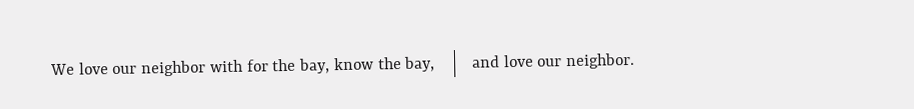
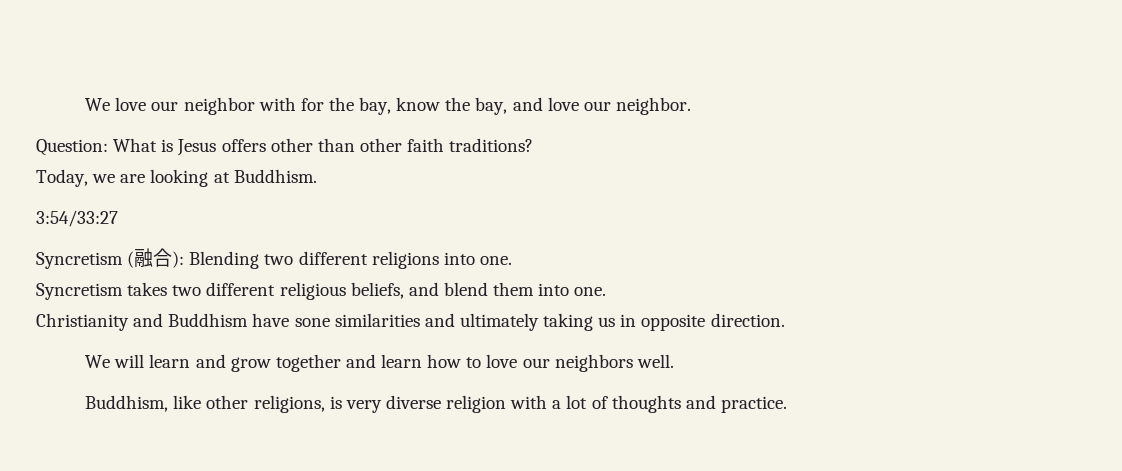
+ Question: What is Jesus offers other than other faith traditions?
+ Today, we are looking at Buddhism.
+ 3:54/33:27
+ Syncretism (融合): Blending two different religions into one.
+ Syncretism takes two different religious beliefs, and blend them into one.
+ Christianity and Buddhism have sone similarities and ultimately taking us in opposite direction.
+ We will learn and grow together and learn how to love our neighbors well.
+ Buddhism, like other religions, is very diverse religion with a lot of thoughts and practice.

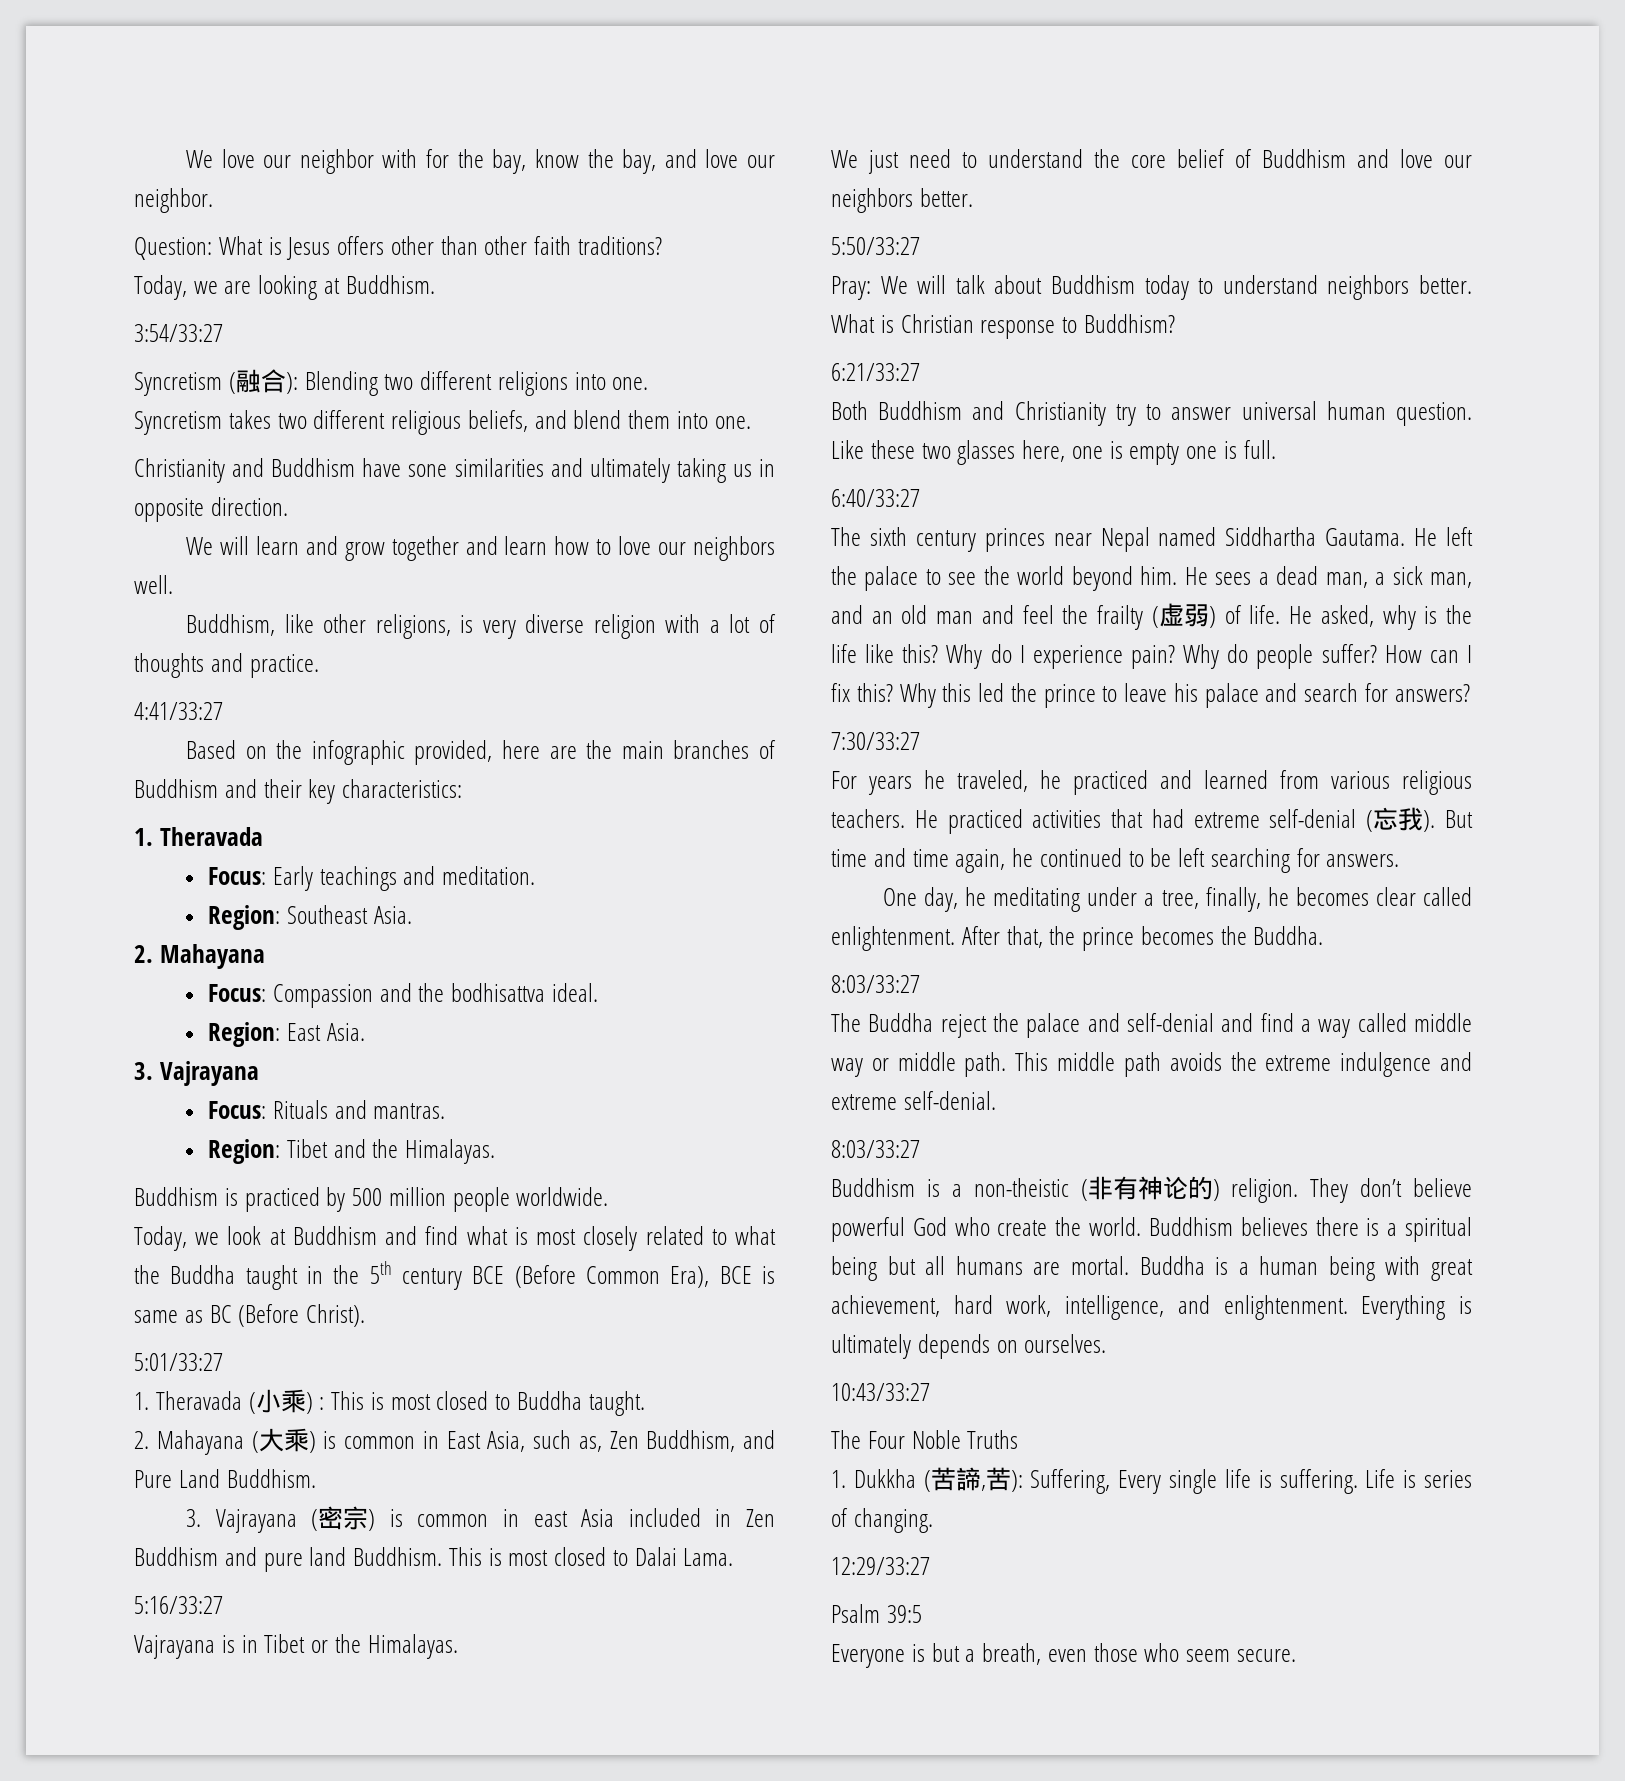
+ 4:41/33:27
+ Based on the infographic provided, here are the main branches of Buddhism and their key characteristics:
+ 1. Theravada
+ Focus: Early teachings and meditation.
+ Region: Southeast Asia.
+ 2. Mahayana
+ Focus: Compassion and the bodhisattva ideal.
+ Region: East Asia.
+ 3. Vajrayana
+ Focus: Rituals and mantras.
+ Region: Tibet and the Himalayas.
+ Buddhism is practiced by 500 million people worldwide.
+ Today, we look at Buddhism and find what is most closely related to what the Buddha taught in the 5th century BCE (Before Common Era), BCE is same as BC (Before Christ).
+ 5:01/33:27
+ 1. Theravada (小乘) : This is most closed to Buddha taught.
+ 2. Mahayana (大乘) is common in East Asia, such as, Zen Buddhism, and Pure Land Buddhism.
+ 3. Vajrayana (密宗) is common in east Asia included in Zen Buddhism and pure land Buddhism. This is most closed to Dalai Lama.
+ 5:16/33:27
+ Vajrayana is in Tibet or the Himalayas.
+ We just need to understand the core belief of Buddhism and love our neighbors better.
+ 5:50/33:27
+ Pray: We will talk about Buddhism today to understand neighbors better. What is Christian response to Buddhism?
+ 6:21/33:27
+ Both Buddhism and Christianity try to answer universal human question. Like these two glasses here, one is empty one is full.
+ 6:40/33:27
+ The sixth century princes near Nepal named Siddhartha Gautama. He left the palace to see the world beyond him. He sees a dead man, a sick man, and an old man and feel the frailty (虚弱) of life. He asked, why is the life like this? Why do I experience pain? Why do people suffer? How can I fix this? Why this led the prince to leave his palace and search for answers?
+ 7:30/33:27
+ For years he traveled, he practiced and learned from various religious teachers. He practiced activities that had extreme self-denial (忘我). But time and time again, he continued to be left searching for answers.
+ One day, he meditating under a tree, finally, he becomes clear called enlightenment. After that, the prince becomes the Buddha.
+ 8:03/33:27
+ The Buddha reject the palace and self-denial and find a way called middle way or middle path. This middle path avoids the extreme indulgence and extreme self-denial.
+ 8:03/33:27
+ Buddhism is a non-theistic (非有神论的) religion. They don’t believe powerful God who create the world. Buddhism believes there is a spiritual being but all humans are mortal. Buddha is a human being with great achievement, hard work, intelligence, and enlightenment. Everything is ultimately depends on ourselves.
+ 10:43/33:27
+ The Four Noble Truths
+ 1. Dukkha (苦諦,苦): Suffering, Every single life is suffering. Life is series of changing.
+ 12:29/33:27
+ Psalm 39:5
+ Everyone is but a breath, even those who seem secure.

